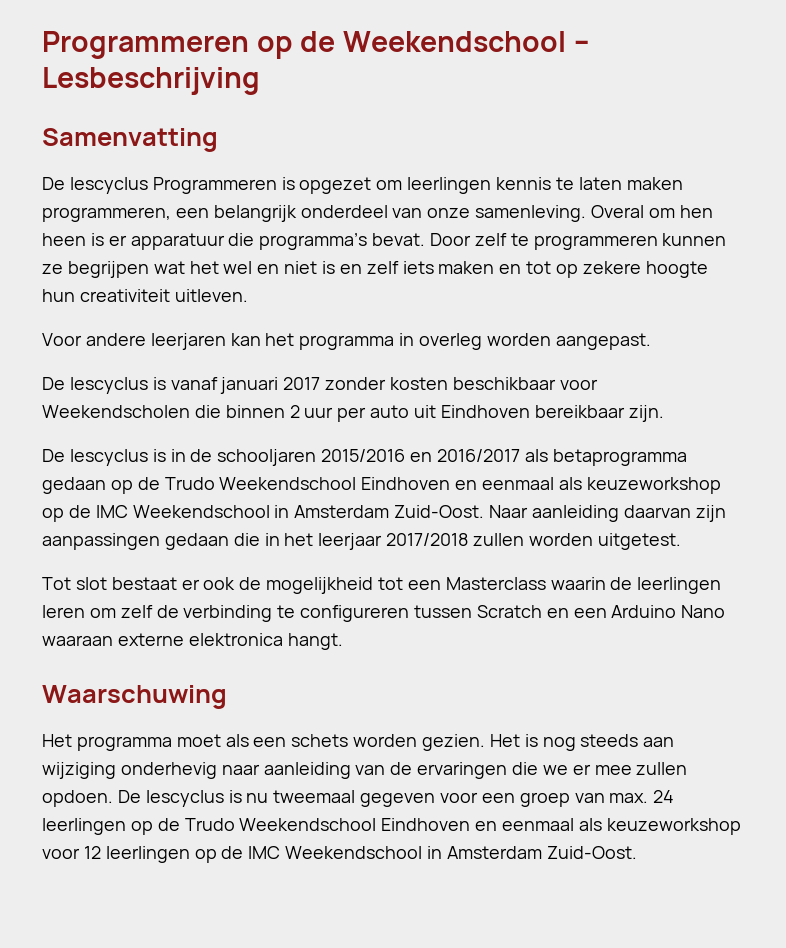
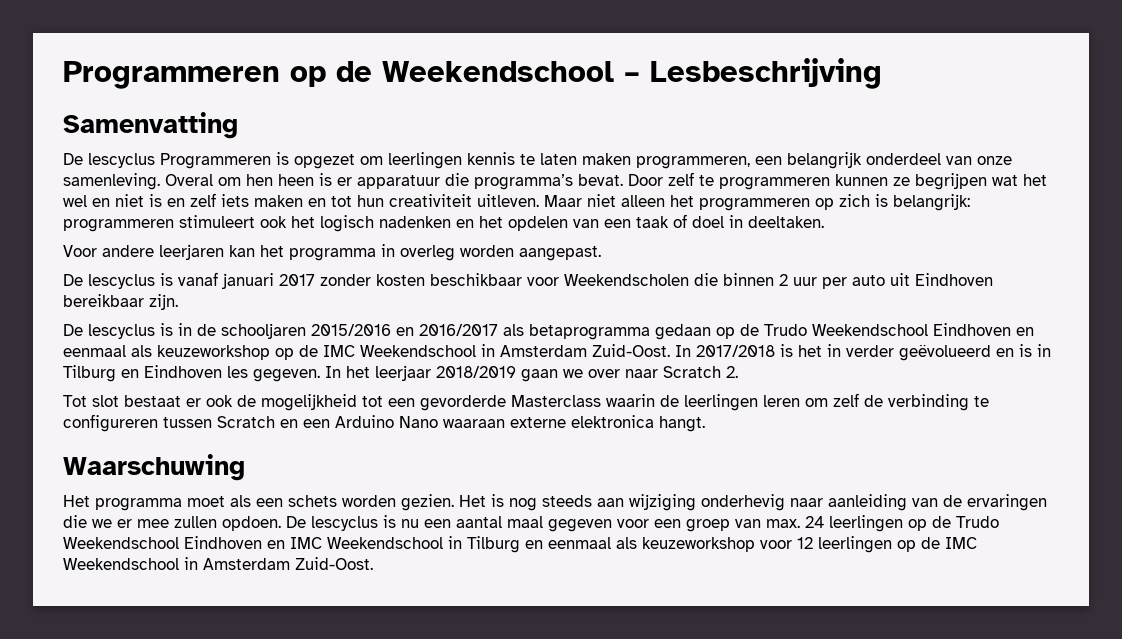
- Door zelf te programmeren kunnen ze begrijpen wat het wel en niet is en zelf iets maken en tot op zekere hoogte hun creativiteit uitleven.
+ Door zelf te programmeren kunnen ze begrijpen wat het wel en niet is en zelf iets maken en tot hun creativiteit uitleven. Maar niet alleen het programmeren op zich is belangrijk: programmeren stimuleert ook het logisch nadenken en het opdelen van een taak of doel in deeltaken.
- Naar aanleiding daarvan zijn aanpassingen gedaan die in het leerjaar 2017/2018 zullen worden uitgetest.
+ In 2017/2018 is het in verder geëvolueerd en is in Tilburg en Eindhoven les gegeven. In het leerjaar 2018/2019 gaan we over naar Scratch 2.
- Tot slot bestaat er ook de mogelijkheid tot een Masterclass waarin de leerlingen leren om zelf de verbinding te configureren tussen Scratch en een Arduino Nano waaraan externe elektronica hangt.
+ Tot slot bestaat er ook de mogelijkheid tot een gevorderde Masterclass waarin de leerlingen leren om zelf de verbinding te configureren tussen Scratch en een Arduino Nano waaraan externe elektronica hangt.
- De lescyclus is nu tweemaal gegeven voor een groep van max. 24 leerlingen op de Trudo Weekendschool Eindhoven en eenmaal als keuzeworkshop voor 12 leerlingen op de IMC Weekendschool in Amsterdam Zuid-Oost.
+ De lescyclus is nu een aantal maal gegeven voor een groep van max. 24 leerlingen op de Trudo Weekendschool Eindhoven en IMC Weekendschool in Tilburg en eenmaal als keuzeworkshop voor 12 leerlingen op de IMC Weekendschool in Amsterdam Zuid-Oost.

